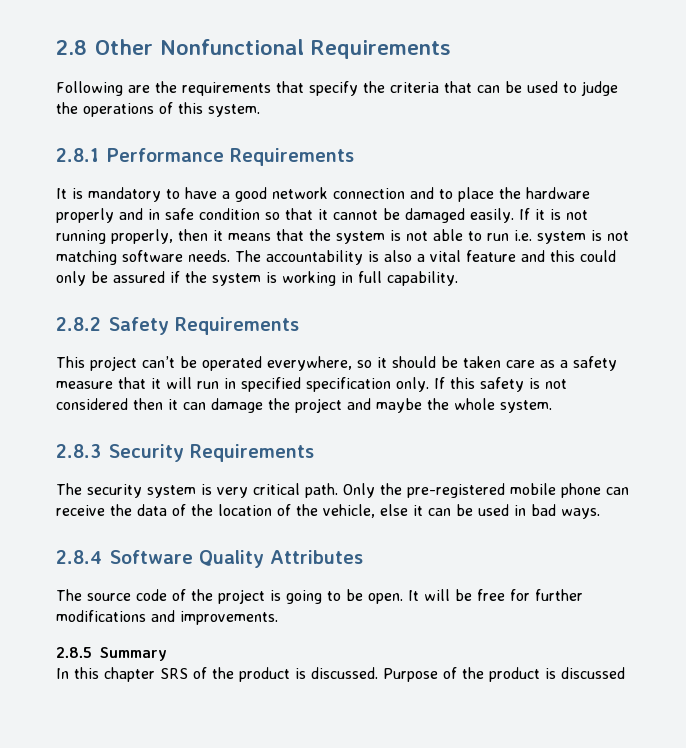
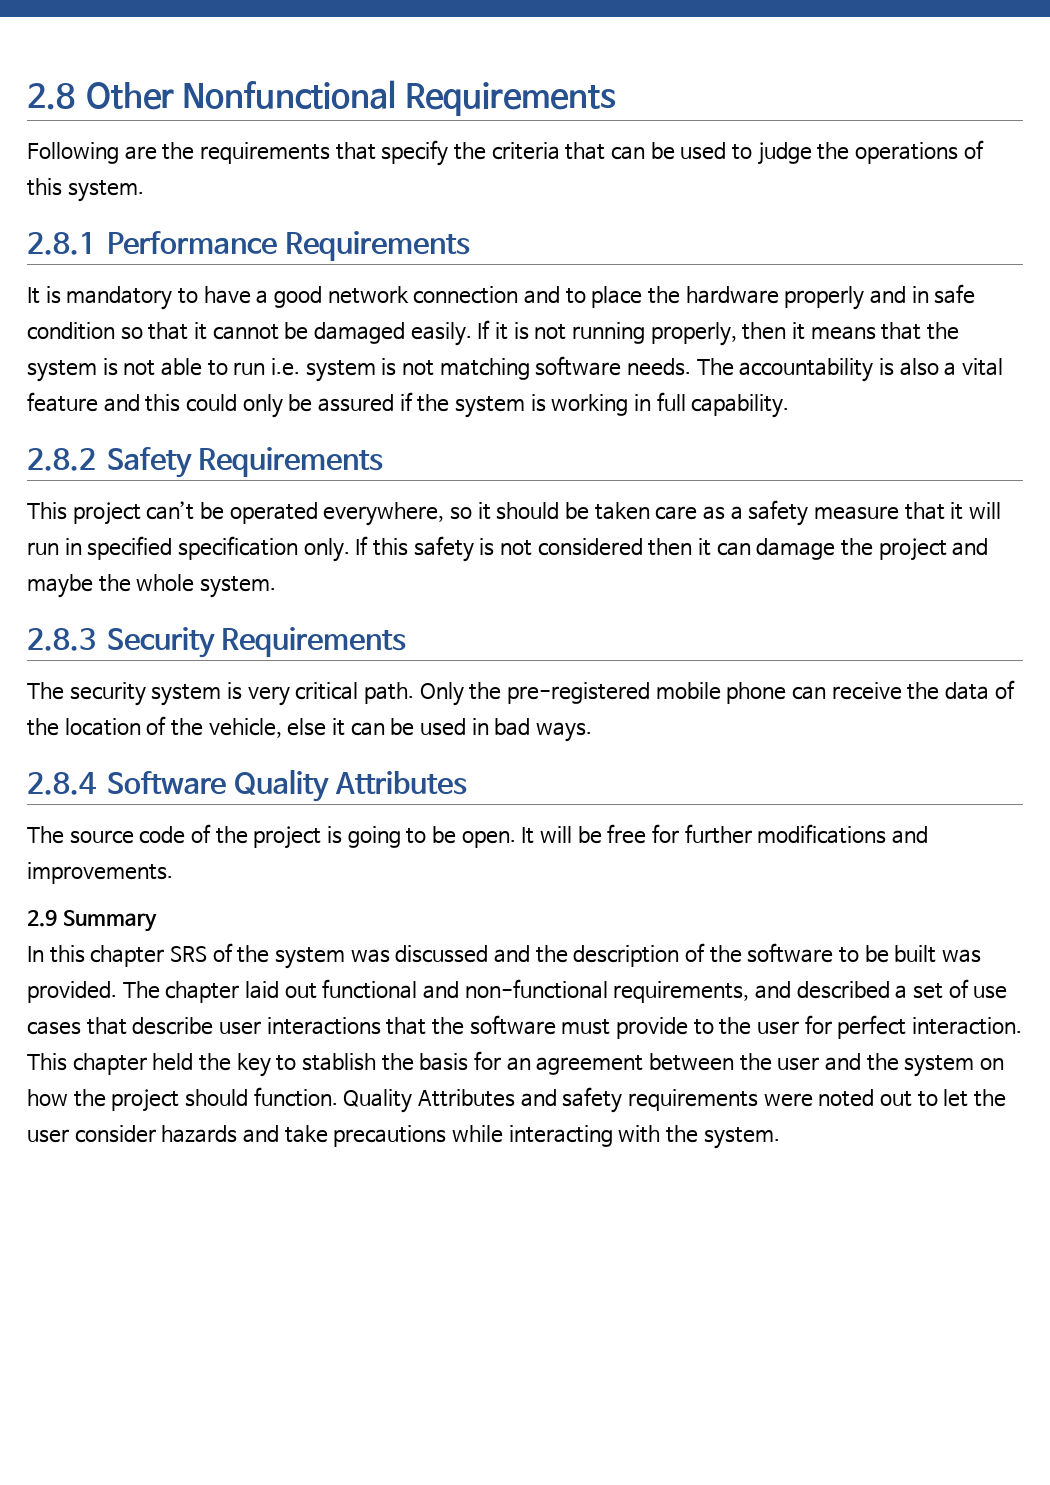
- 2.8.5 Summary
+ 2.9 Summary
- In this chapter SRS of the product is discussed. Purpose of the product is discussed
+ In this chapter SRS of the system was discussed and the description of the software to be built was provided. The chapter laid out functional and non-functional requirements, and described a set of use cases that describe user interactions that the software must provide to the user for perfect interaction. This chapter held the key to stablish the basis for an agreement between the user and the system on how the project should function. Quality Attributes and safety requirements were noted out to let the user consider hazards and take precautions while interacting with the system.

